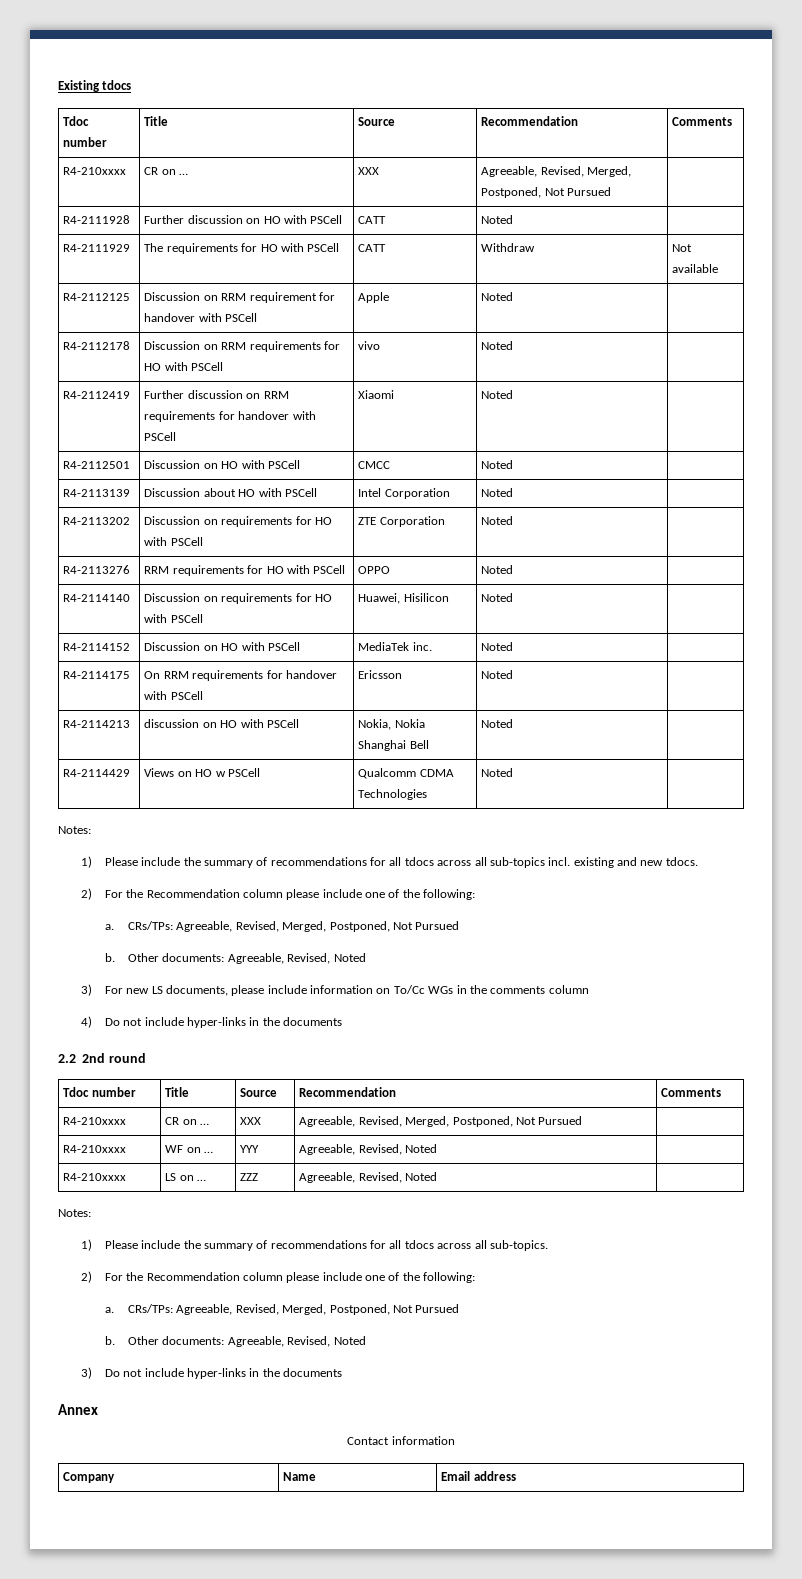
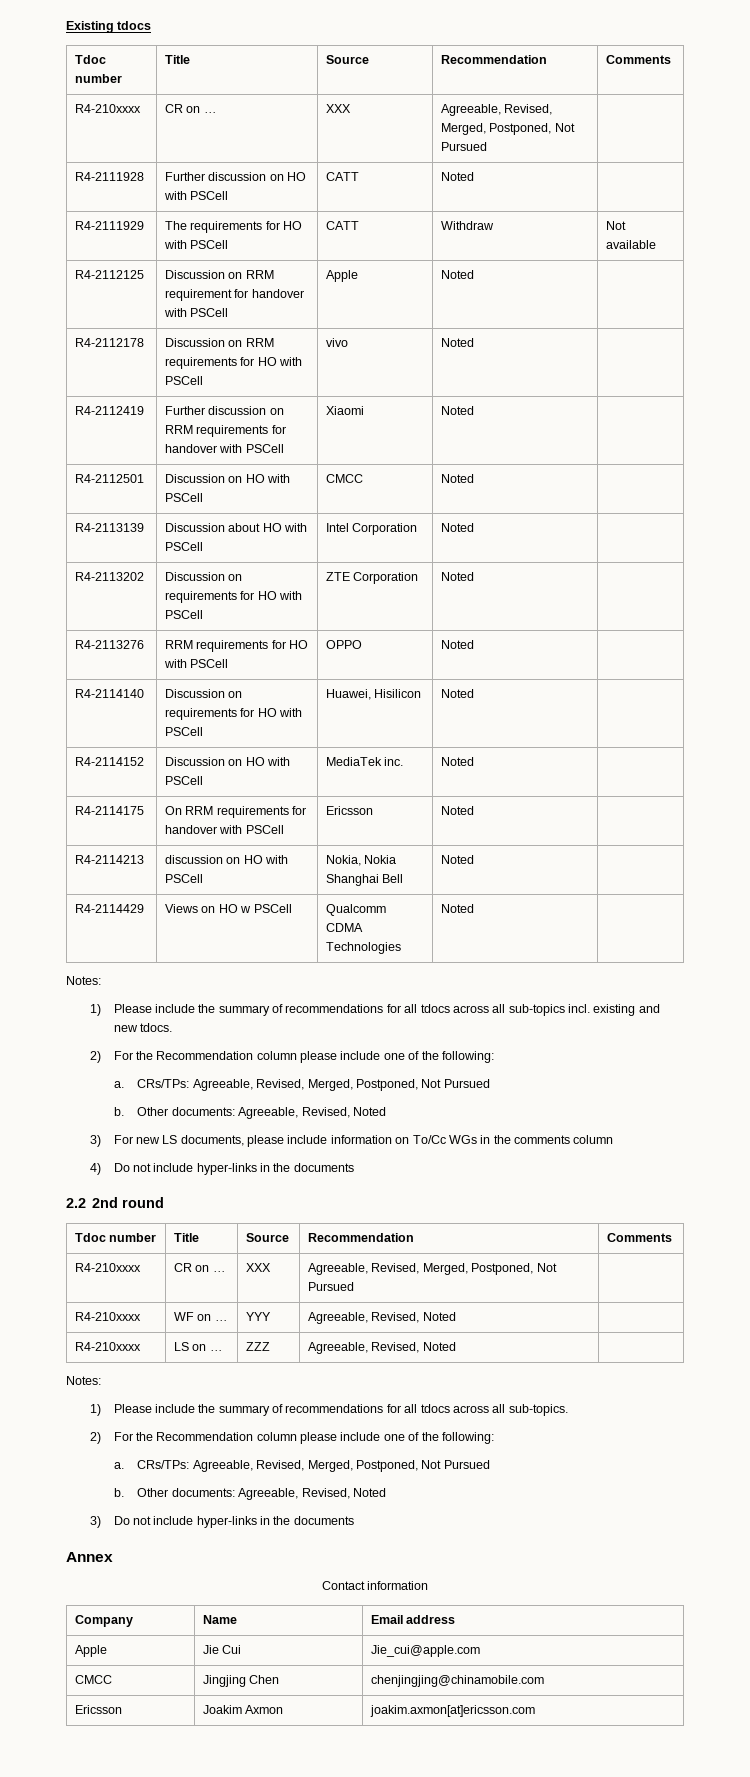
+ Apple | Jie Cui | Jie_cui@apple.com
+ CMCC | Jingjing Chen | chenjingjing@chinamobile.com
+ Ericsson | Joakim Axmon | joakim.axmon[at]ericsson.com

